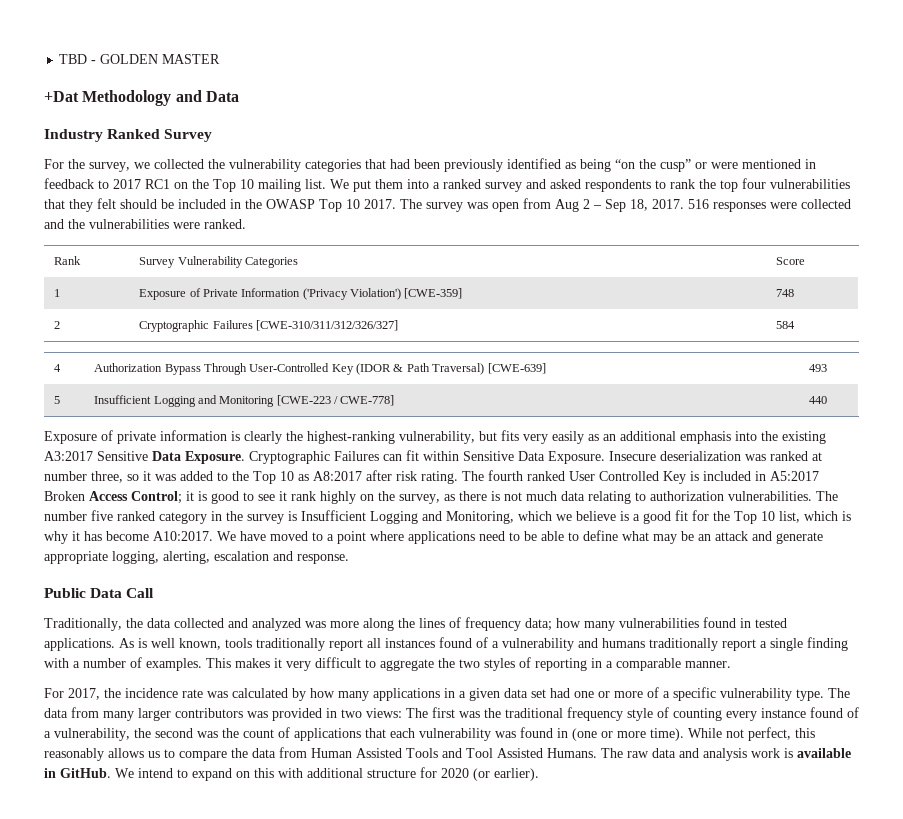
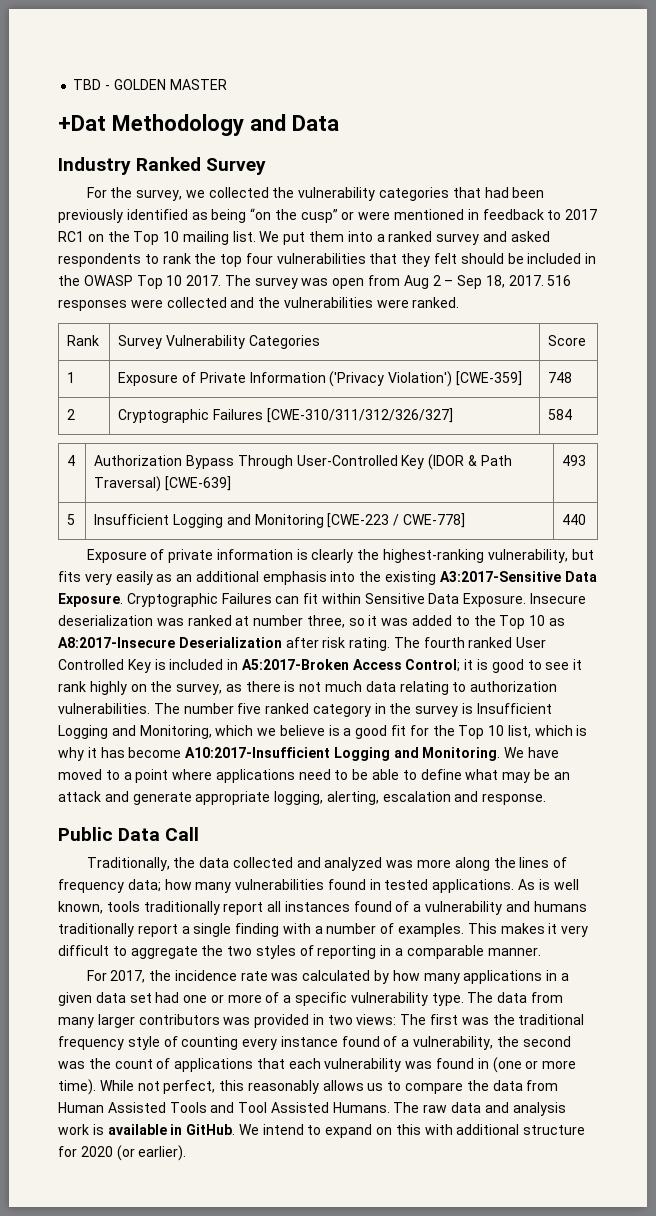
- Exposure of private information is clearly the highest-ranking vulnerability, but fits very easily as an additional emphasis into the existing A3:2017 Sensitive Data Exposure.
+ Exposure of private information is clearly the highest-ranking vulnerability, but fits very easily as an additional emphasis into the existing A3:2017-Sensitive Data Exposure.
- Insecure deserialization was ranked at number three, so it was added to the Top 10 as A8:2017 after risk rating.
+ Insecure deserialization was ranked at number three, so it was added to the Top 10 as A8:2017-Insecure Deserialization after risk rating.
- The fourth ranked User Controlled Key is included in A5:2017 Broken Access Control; it is good to see it rank highly on the survey, as there is not much data relating to authorization vulnerabilities.
+ The fourth ranked User Controlled Key is included in A5:2017-Broken Access Control; it is good to see it rank highly on the survey, as there is not much data relating to authorization vulnerabilities.
- The number five ranked category in the survey is Insufficient Logging and Monitoring, which we believe is a good fit for the Top 10 list, which is why it has become A10:2017.
+ The number five ranked category in the survey is Insufficient Logging and Monitoring, which we believe is a good fit for the Top 10 list, which is why it has become A10:2017-Insufficient Logging and Monitoring.

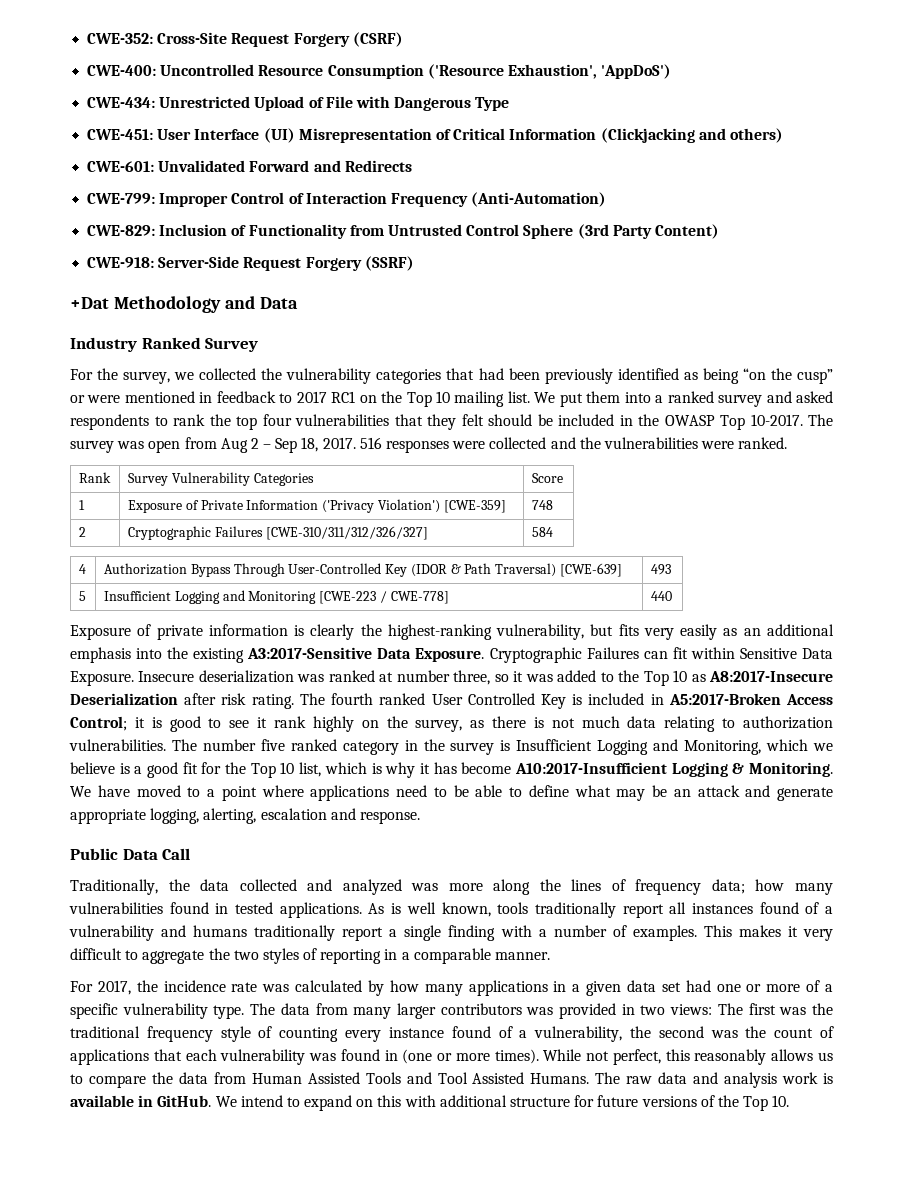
- TBD - GOLDEN MASTER
+ CWE-352: Cross-Site Request Forgery (CSRF)
+ CWE-400: Uncontrolled Resource Consumption ('Resource Exhaustion', 'AppDoS')
+ CWE-434: Unrestricted Upload of File with Dangerous Type
+ CWE-451: User Interface (UI) Misrepresentation of Critical Information (Clickjacking and others)
+ CWE-601: Unvalidated Forward and Redirects
+ CWE-799: Improper Control of Interaction Frequency (Anti-Automation)
+ CWE-829: Inclusion of Functionality from Untrusted Control Sphere (3rd Party Content)
+ CWE-918: Server-Side Request Forgery (SSRF)
- We put them into a ranked survey and asked respondents to rank the top four vulnerabilities that they felt should be included in the OWASP Top 10 2017.
+ We put them into a ranked survey and asked respondents to rank the top four vulnerabilities that they felt should be included in the OWASP Top 10-2017.
- The number five ranked category in the survey is Insufficient Logging and Monitoring, which we believe is a good fit for the Top 10 list, which is why it has become A10:2017-Insufficient Logging and Monitoring.
+ The number five ranked category in the survey is Insufficient Logging and Monitoring, which we believe is a good fit for the Top 10 list, which is why it has become A10:2017-Insufficient Logging & Monitoring.
- The data from many larger contributors was provided in two views: The first was the traditional frequency style of counting every instance found of a vulnerability, the second was the count of applications that each vulnerability was found in (one or more time).
+ The data from many larger contributors was provided in two views: The first was the traditional frequency style of counting every instance found of a vulnerability, the second was the count of applications that each vulnerability was found in (one or more times).
- We intend to expand on this with additional structure for 2020 (or earlier).
+ We intend to expand on this with additional structure for future versions of the Top 10.

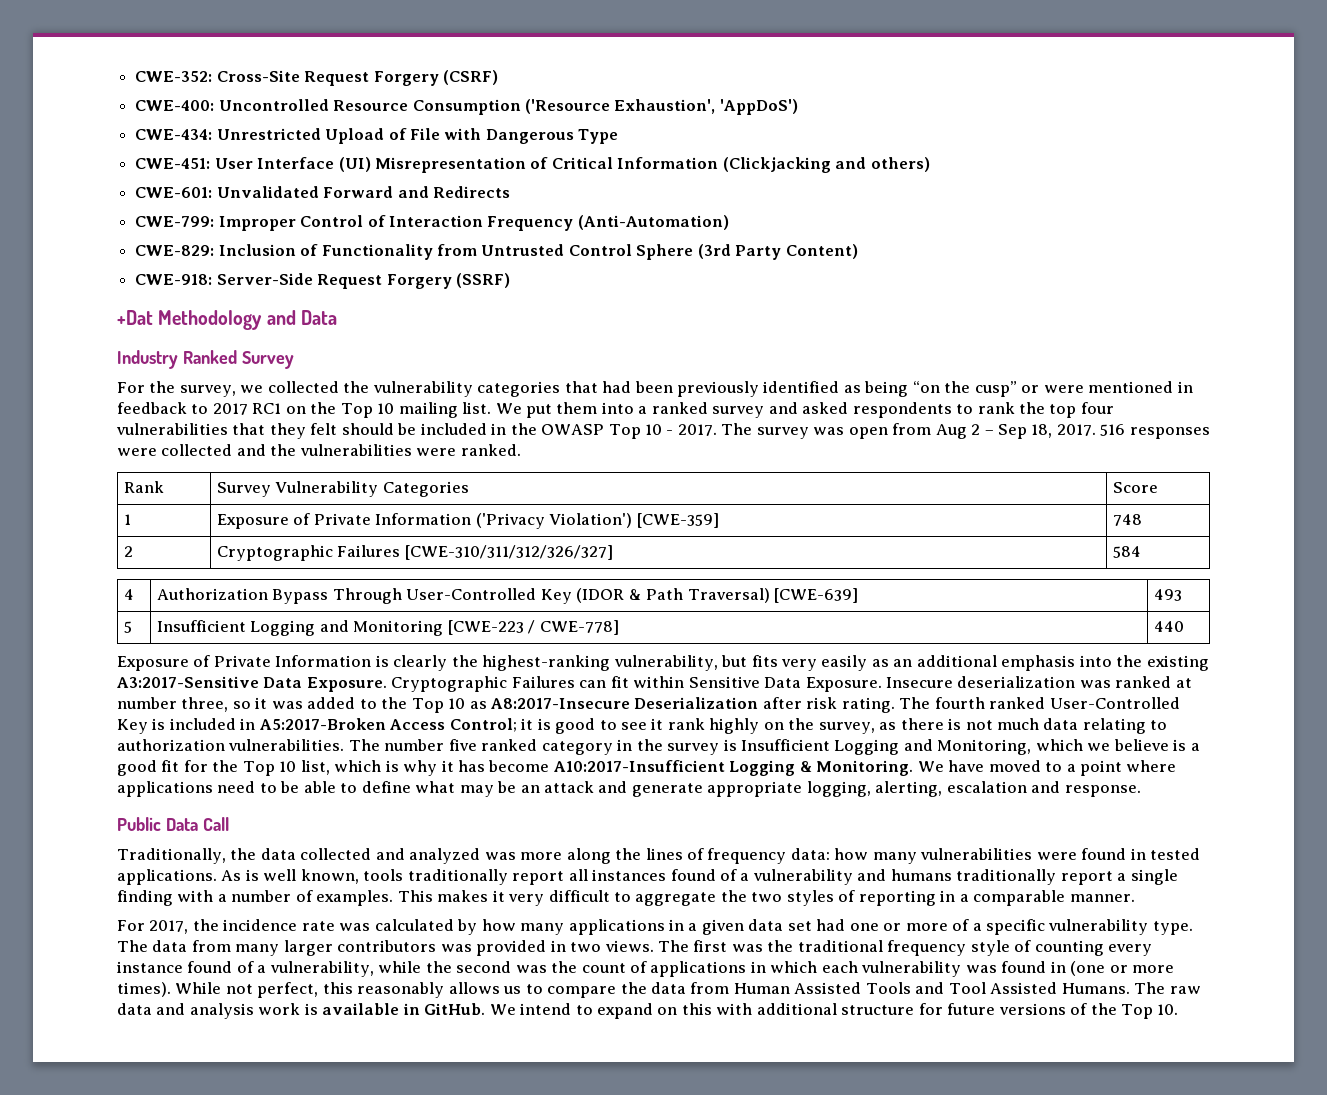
- We put them into a ranked survey and asked respondents to rank the top four vulnerabilities that they felt should be included in the OWASP Top 10-2017.
+ We put them into a ranked survey and asked respondents to rank the top four vulnerabilities that they felt should be included in the OWASP Top 10 - 2017.
- Exposure of private information is clearly the highest-ranking vulnerability, but fits very easily as an additional emphasis into the existing A3:2017-Sensitive Data Exposure.
+ Exposure of Private Information is clearly the highest-ranking vulnerability, but fits very easily as an additional emphasis into the existing A3:2017-Sensitive Data Exposure.
- The fourth ranked User Controlled Key is included in A5:2017-Broken Access Control; it is good to see it rank highly on the survey, as there is not much data relating to authorization vulnerabilities.
+ The fourth ranked User-Controlled Key is included in A5:2017-Broken Access Control; it is good to see it rank highly on the survey, as there is not much data relating to authorization vulnerabilities.
- Traditionally, the data collected and analyzed was more along the lines of frequency data; how many vulnerabilities found in tested applications.
+ Traditionally, the data collected and analyzed was more along the lines of frequency data: how many vulnerabilities were found in tested applications.
- The data from many larger contributors was provided in two views: The first was the traditional frequency style of counting every instance found of a vulnerability, the second was the count of applications that each vulnerability was found in (one or more times).
+ The data from many larger contributors was provided in two views. The first was the traditional frequency style of counting every instance found of a vulnerability, while the second was the count of applications in which each vulnerability was found in (one or more times).

